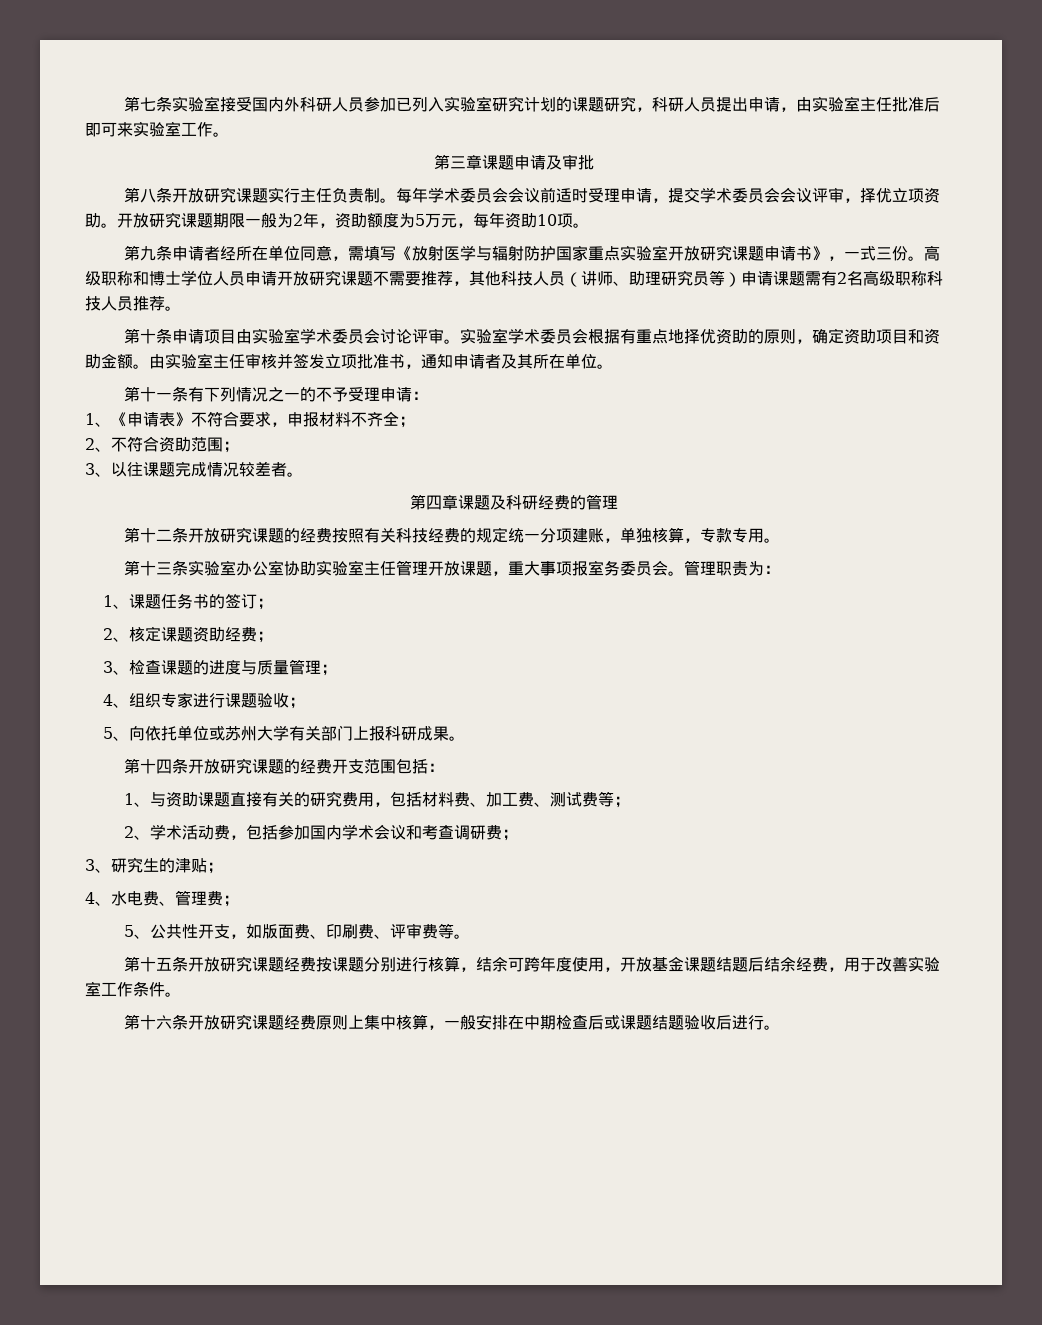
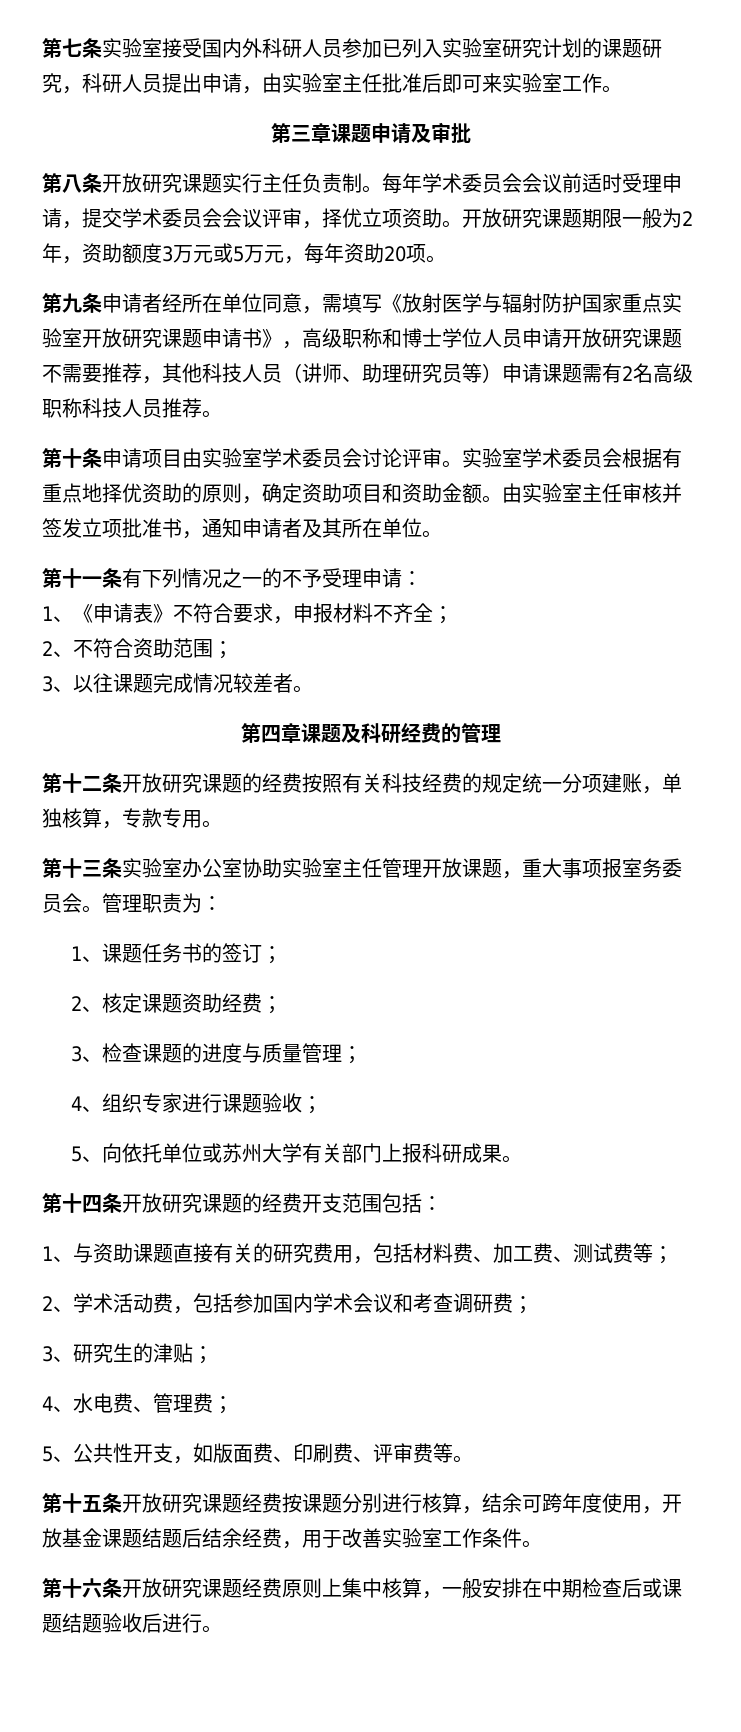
- 开放研究课题期限一般为2年，资助额度为5万元，每年资助10项。
+ 开放研究课题期限一般为2年，资助额度3万元或5万元，每年资助20项。
- 第九条申请者经所在单位同意，需填写《放射医学与辐射防护国家重点实验室开放研究课题申请书》，一式三份。高级职称和博士学位人员申请开放研究课题不需要推荐，其他科技人员（讲师、助理研究员等）申请课题需有2名高级职称科技人员推荐。
+ 第九条申请者经所在单位同意，需填写《放射医学与辐射防护国家重点实验室开放研究课题申请书》，高级职称和博士学位人员申请开放研究课题不需要推荐，其他科技人员（讲师、助理研究员等）申请课题需有2名高级职称科技人员推荐。

